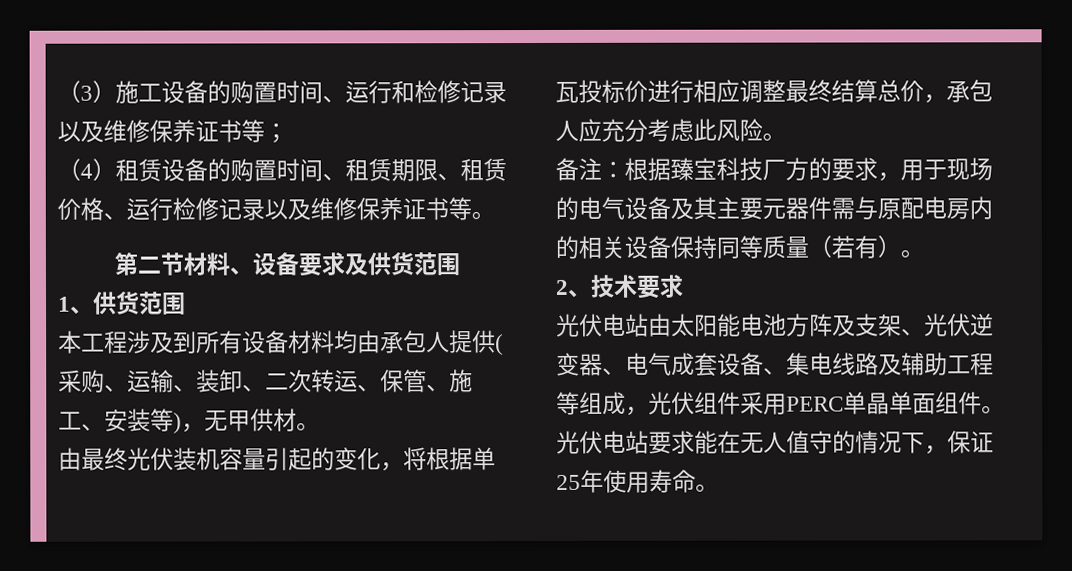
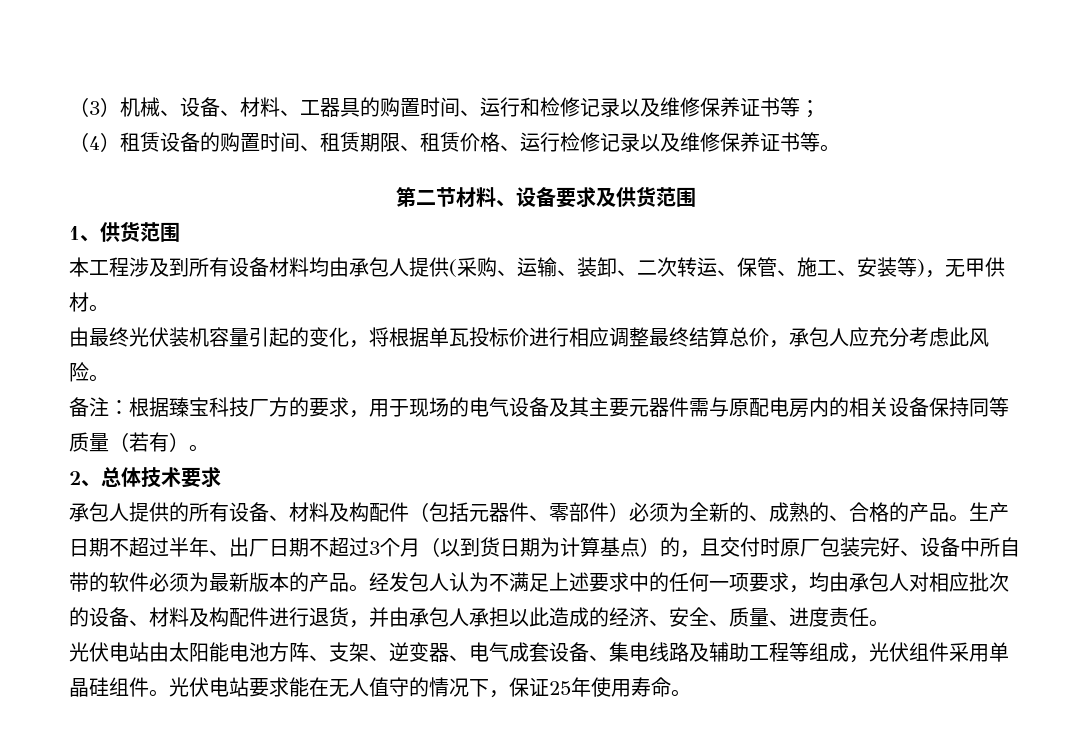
- （3）施工设备的购置时间、运行和检修记录以及维修保养证书等；
+ （3）机械、设备、材料、工器具的购置时间、运行和检修记录以及维修保养证书等；
- 2、技术要求
+ 2、总体技术要求
+ 承包人提供的所有设备、材料及构配件（包括元器件、零部件）必须为全新的、成熟的、合格的产品。生产日期不超过半年、出厂日期不超过3个月（以到货日期为计算基点）的，且交付时原厂包装完好、设备中所自带的软件必须为最新版本的产品。经发包人认为不满足上述要求中的任何一项要求，均由承包人对相应批次的设备、材料及构配件进行退货，并由承包人承担以此造成的经济、安全、质量、进度责任。
- 光伏电站由太阳能电池方阵及支架、光伏逆变器、电气成套设备、集电线路及辅助工程等组成，光伏组件采用PERC单晶单面组件。
+ 光伏电站由太阳能电池方阵、支架、逆变器、电气成套设备、集电线路及辅助工程等组成，光伏组件采用单晶硅组件。

